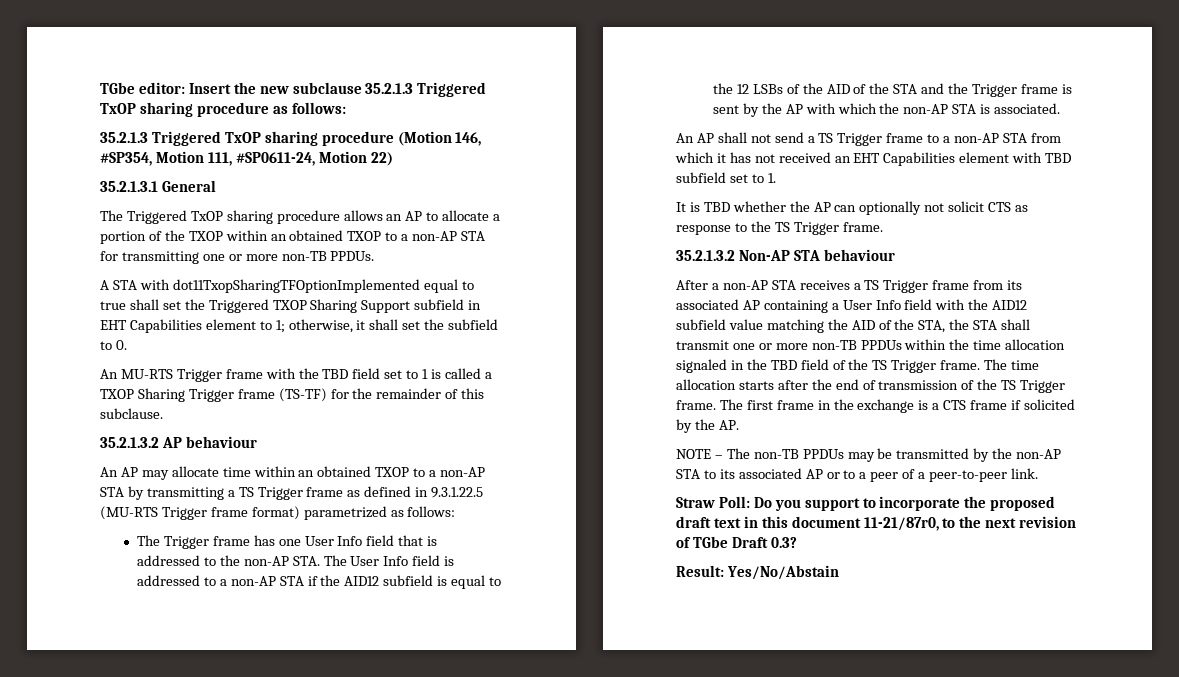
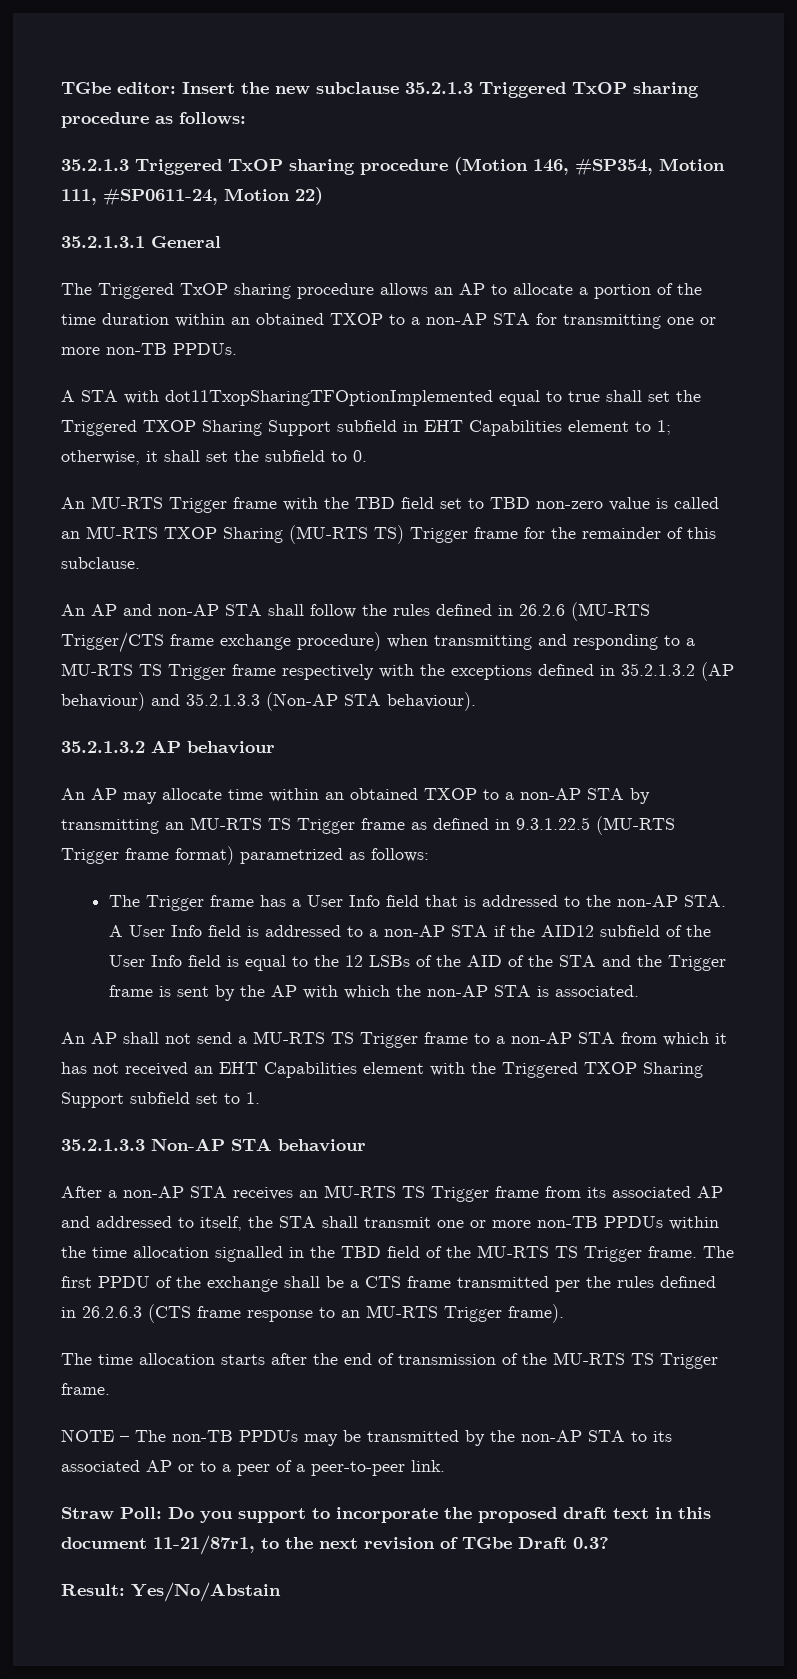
- The Triggered TxOP sharing procedure allows an AP to allocate a portion of the TXOP within an obtained TXOP to a non-AP STA for transmitting one or more non-TB PPDUs.
+ The Triggered TxOP sharing procedure allows an AP to allocate a portion of the time duration within an obtained TXOP to a non-AP STA for transmitting one or more non-TB PPDUs.
- An MU-RTS Trigger frame with the TBD field set to 1 is called a TXOP Sharing Trigger frame (TS-TF) for the remainder of this subclause.
+ An MU-RTS Trigger frame with the TBD field set to TBD non-zero value is called an MU-RTS TXOP Sharing (MU-RTS TS) Trigger frame for the remainder of this subclause.
+ An AP and non-AP STA shall follow the rules defined in 26.2.6 (MU-RTS Trigger/CTS frame exchange procedure) when transmitting and responding to a MU-RTS TS Trigger frame respectively with the exceptions defined in 35.2.1.3.2 (AP behaviour) and 35.2.1.3.3 (Non-AP STA behaviour).
- An AP may allocate time within an obtained TXOP to a non-AP STA by transmitting a TS Trigger frame as defined in 9.3.1.22.5 (MU-RTS Trigger frame format) parametrized as follows:
+ An AP may allocate time within an obtained TXOP to a non-AP STA by transmitting an MU-RTS TS Trigger frame as defined in 9.3.1.22.5 (MU-RTS Trigger frame format) parametrized as follows:
- The Trigger frame has one User Info field that is addressed to the non-AP STA. The User Info field is addressed to a non-AP STA if the AID12 subfield is equal to the 12 LSBs of the AID of the STA and the Trigger frame is sent by the AP with which the non-AP STA is associated.
+ The Trigger frame has a User Info field that is addressed to the non-AP STA. A User Info field is addressed to a non-AP STA if the AID12 subfield of the User Info field is equal to the 12 LSBs of the AID of the STA and the Trigger frame is sent by the AP with which the non-AP STA is associated.
- An AP shall not send a TS Trigger frame to a non-AP STA from which it has not received an EHT Capabilities element with TBD subfield set to 1.
+ An AP shall not send a MU-RTS TS Trigger frame to a non-AP STA from which it has not received an EHT Capabilities element with the Triggered TXOP Sharing Support subfield set to 1.
- It is TBD whether the AP can optionally not solicit CTS as response to the TS Trigger frame.
- 35.2.1.3.2 Non-AP STA behaviour
+ 35.2.1.3.3 Non-AP STA behaviour
- After a non-AP STA receives a TS Trigger frame from its associated AP containing a User Info field with the AID12 subfield value matching the AID of the STA, the STA shall transmit one or more non-TB PPDUs within the time allocation signaled in the TBD field of the TS Trigger frame. The time allocation starts after the end of transmission of the TS Trigger frame. The first frame in the exchange is a CTS frame if solicited by the AP.
+ After a non-AP STA receives an MU-RTS TS Trigger frame from its associated AP and addressed to itself, the STA shall transmit one or more non-TB PPDUs within the time allocation signalled in the TBD field of the MU-RTS TS Trigger frame. The first PPDU of the exchange shall be a CTS frame transmitted per the rules defined in 26.2.6.3 (CTS frame response to an MU-RTS Trigger frame).
+ The time allocation starts after the end of transmission of the MU-RTS TS Trigger frame.
- Straw Poll: Do you support to incorporate the proposed draft text in this document 11-21/87r0, to the next revision of TGbe Draft 0.3?
+ Straw Poll: Do you support to incorporate the proposed draft text in this document 11-21/87r1, to the next revision of TGbe Draft 0.3?

